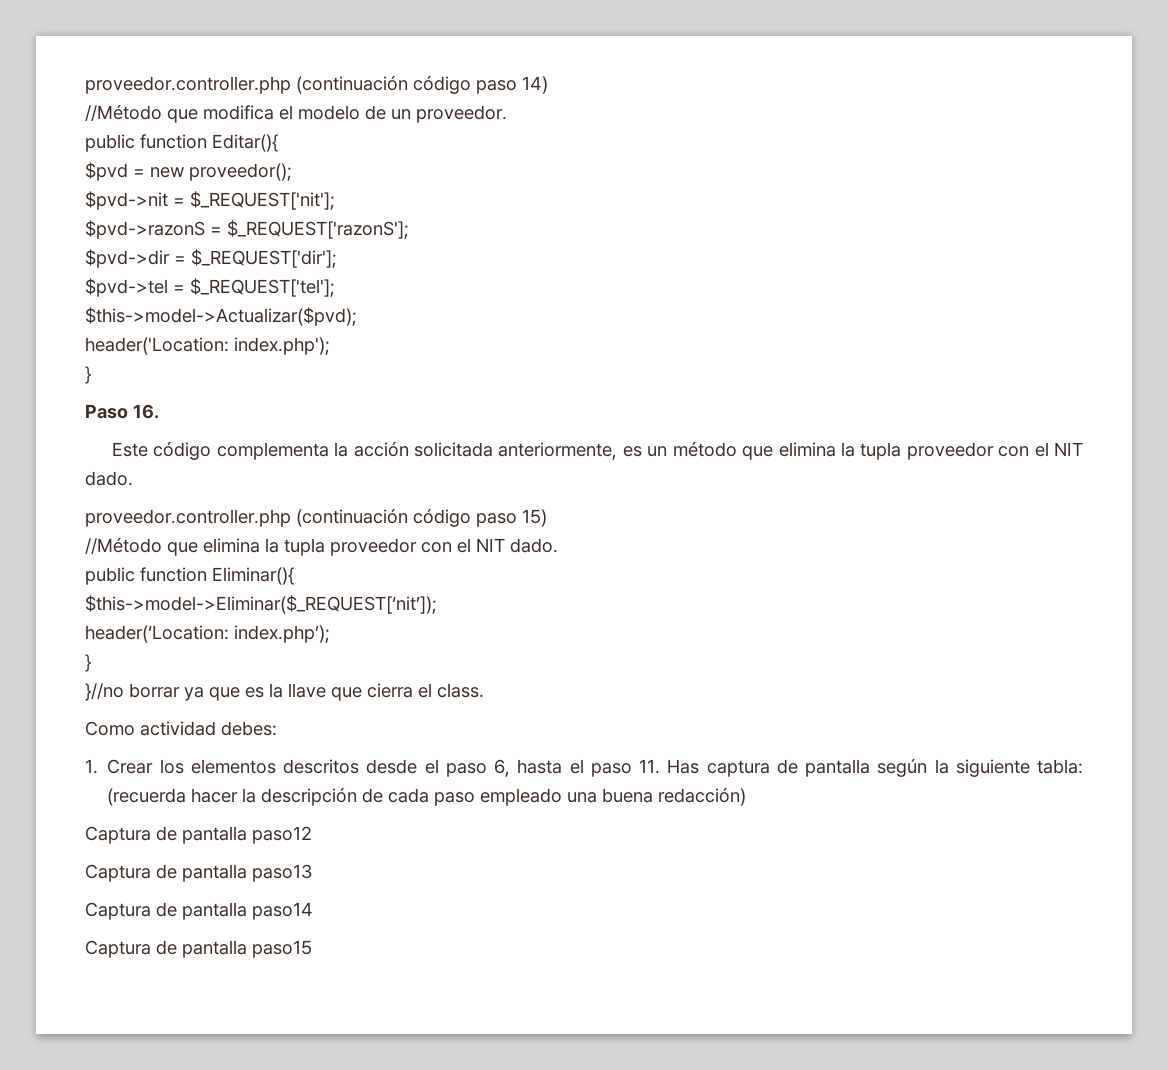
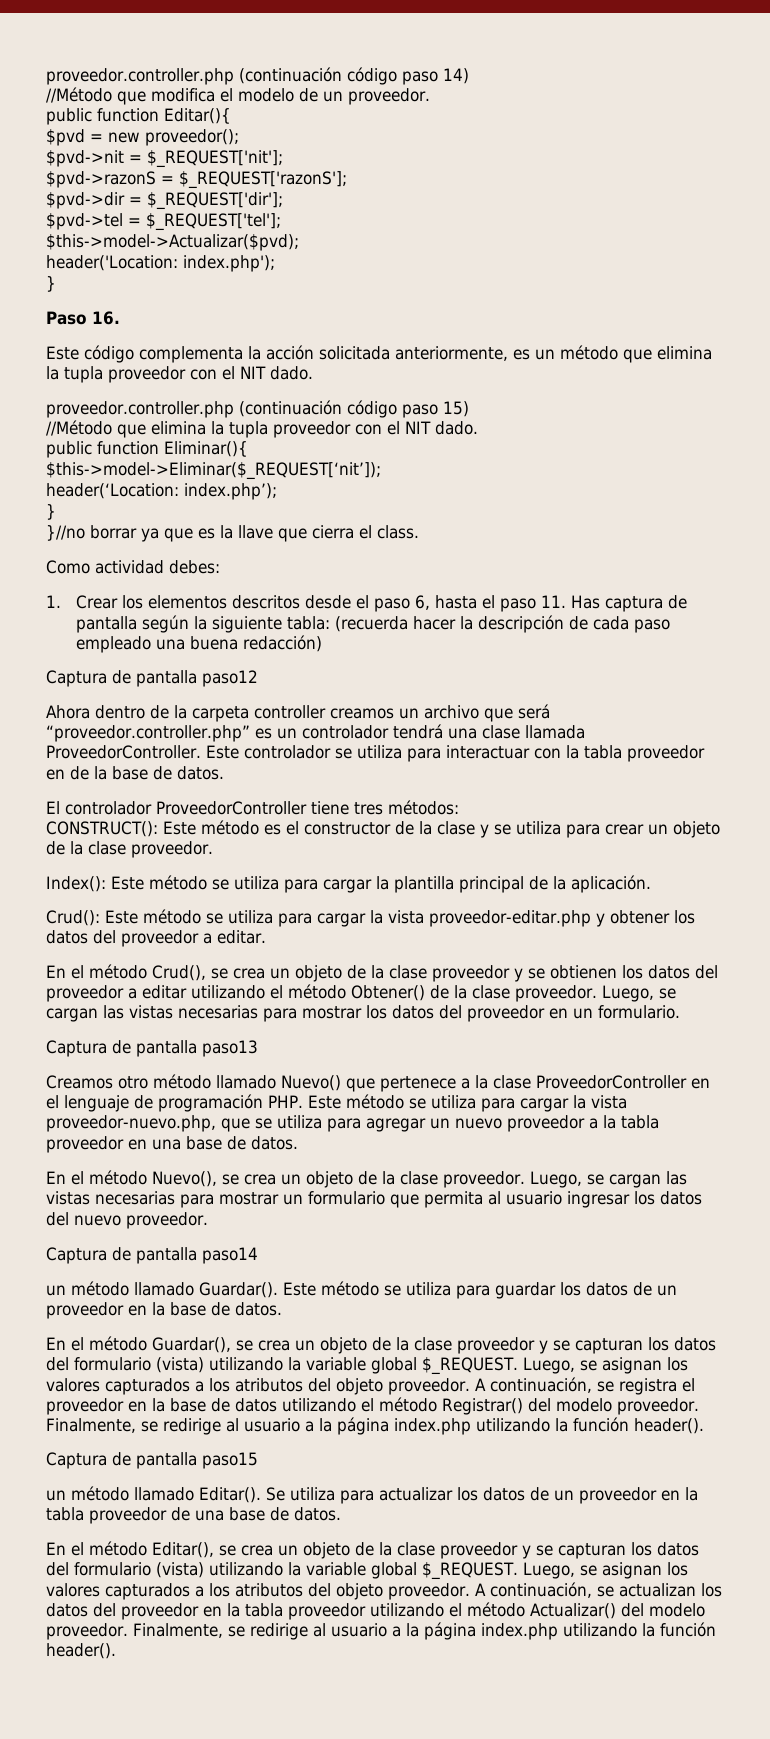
+ Ahora dentro de la carpeta controller creamos un archivo que será “proveedor.controller.php” es un controlador tendrá una clase llamada ProveedorController. Este controlador se utiliza para interactuar con la tabla proveedor en de la base de datos.
+ El controlador ProveedorController tiene tres métodos:
+ CONSTRUCT(): Este método es el constructor de la clase y se utiliza para crear un objeto de la clase proveedor.
+ Index(): Este método se utiliza para cargar la plantilla principal de la aplicación.
+ Crud(): Este método se utiliza para cargar la vista proveedor-editar.php y obtener los datos del proveedor a editar.
+ En el método Crud(), se crea un objeto de la clase proveedor y se obtienen los datos del proveedor a editar utilizando el método Obtener() de la clase proveedor. Luego, se cargan las vistas necesarias para mostrar los datos del proveedor en un formulario.
  Captura de pantalla paso13
+ Creamos otro método llamado Nuevo() que pertenece a la clase ProveedorController en el lenguaje de programación PHP. Este método se utiliza para cargar la vista proveedor-nuevo.php, que se utiliza para agregar un nuevo proveedor a la tabla proveedor en una base de datos.
+ En el método Nuevo(), se crea un objeto de la clase proveedor. Luego, se cargan las vistas necesarias para mostrar un formulario que permita al usuario ingresar los datos del nuevo proveedor.
  Captura de pantalla paso14
+ un método llamado Guardar(). Este método se utiliza para guardar los datos de un proveedor en la base de datos.
+ En el método Guardar(), se crea un objeto de la clase proveedor y se capturan los datos del formulario (vista) utilizando la variable global $_REQUEST. Luego, se asignan los valores capturados a los atributos del objeto proveedor. A continuación, se registra el proveedor en la base de datos utilizando el método Registrar() del modelo proveedor. Finalmente, se redirige al usuario a la página index.php utilizando la función header().
  Captura de pantalla paso15
+ un método llamado Editar(). Se utiliza para actualizar los datos de un proveedor en la tabla proveedor de una base de datos.
+ En el método Editar(), se crea un objeto de la clase proveedor y se capturan los datos del formulario (vista) utilizando la variable global $_REQUEST. Luego, se asignan los valores capturados a los atributos del objeto proveedor. A continuación, se actualizan los datos del proveedor en la tabla proveedor utilizando el método Actualizar() del modelo proveedor. Finalmente, se redirige al usuario a la página index.php utilizando la función header().

